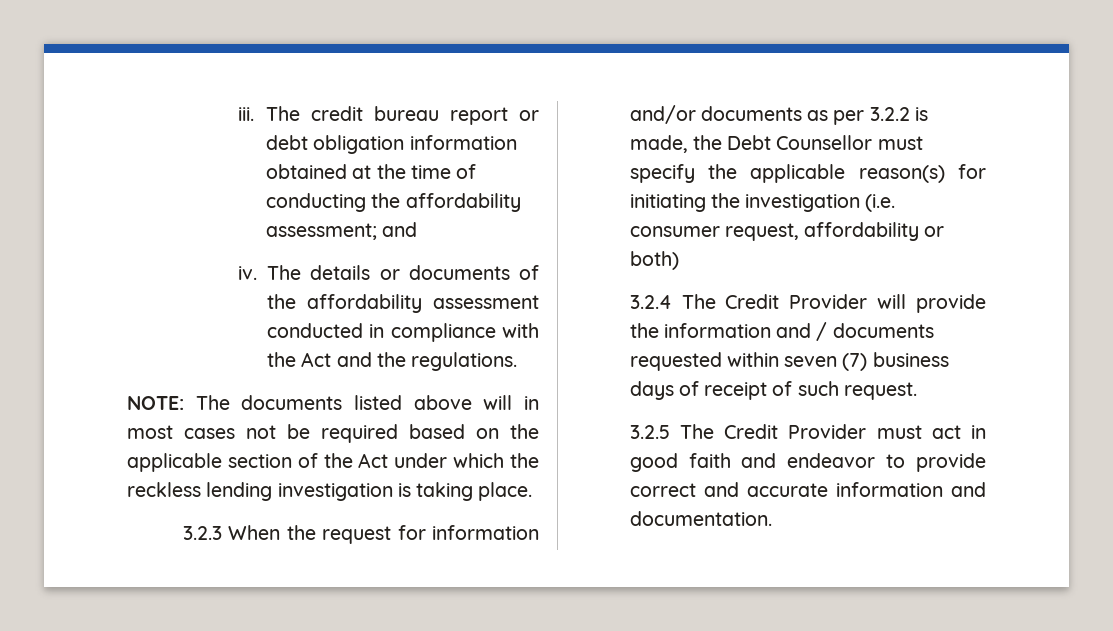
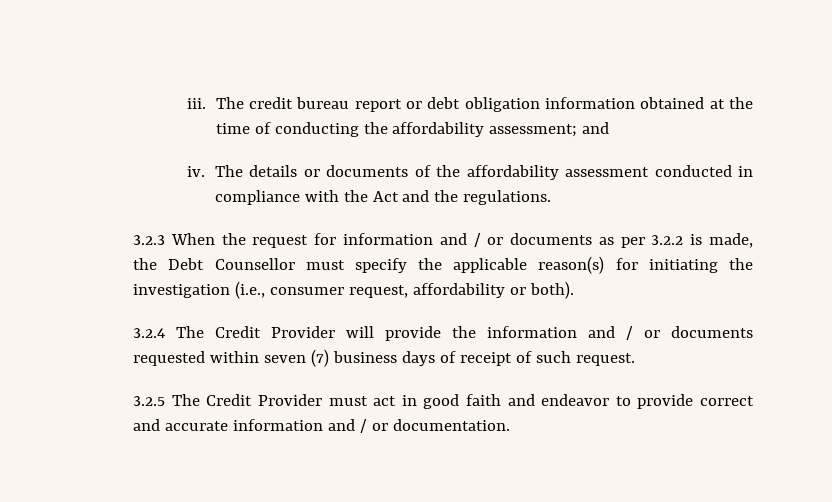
- NOTE: The documents listed above will in most cases not be required based on the applicable section of the Act under which the reckless lending investigation is taking place.
- 3.2.3 When the request for information and/or documents as per 3.2.2 is made, the Debt Counsellor must specify the applicable reason(s) for initiating the investigation (i.e. consumer request, affordability or both)
+ 3.2.3 When the request for information and / or documents as per 3.2.2 is made, the Debt Counsellor must specify the applicable reason(s) for initiating the investigation (i.e., consumer request, affordability or both).
- 3.2.4 The Credit Provider will provide the information and / documents requested within seven (7) business days of receipt of such request.
+ 3.2.4 The Credit Provider will provide the information and / or documents requested within seven (7) business days of receipt of such request.
- 3.2.5 The Credit Provider must act in good faith and endeavor to provide correct and accurate information and documentation.
+ 3.2.5 The Credit Provider must act in good faith and endeavor to provide correct and accurate information and / or documentation.

